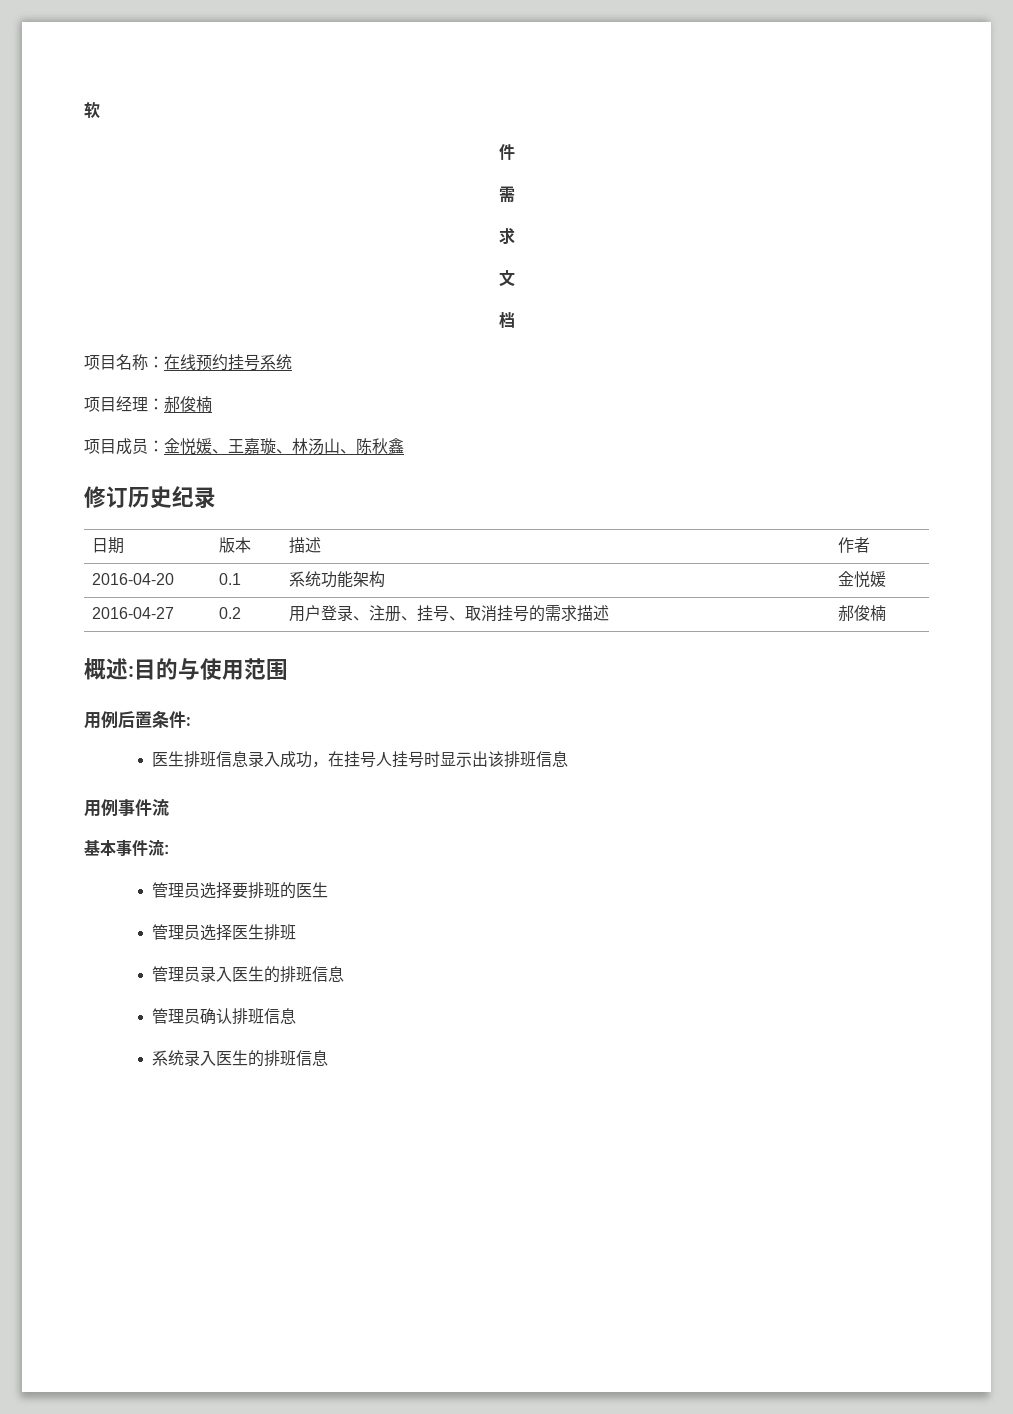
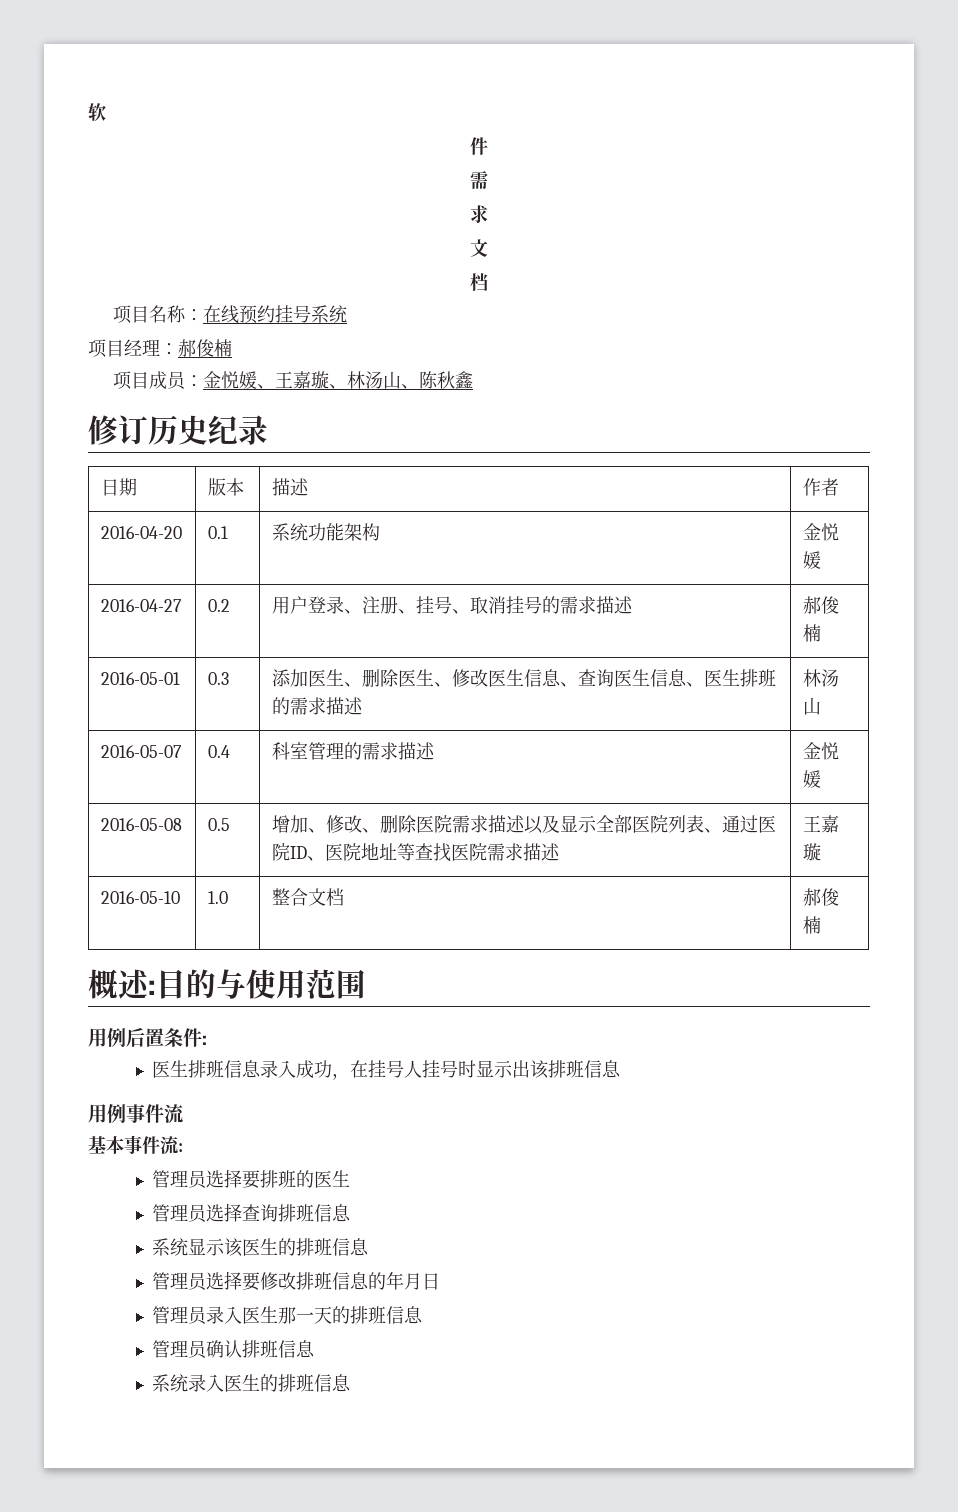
+ 2016-05-01 | 0.3 | 添加医生、删除医生、修改医生信息、查询医生信息、医生排班的需求描述 | 林汤山
+ 2016-05-07 | 0.4 | 科室管理的需求描述 | 金悦媛
+ 2016-05-08 | 0.5 | 增加、修改、删除医院需求描述以及显示全部医院列表、通过医院ID、医院地址等查找医院需求描述 | 王嘉璇
+ 2016-05-10 | 1.0 | 整合文档 | 郝俊楠
- 管理员选择医生排班
+ 管理员选择查询排班信息
+ 系统显示该医生的排班信息
+ 管理员选择要修改排班信息的年月日
- 管理员录入医生的排班信息
+ 管理员录入医生那一天的排班信息

